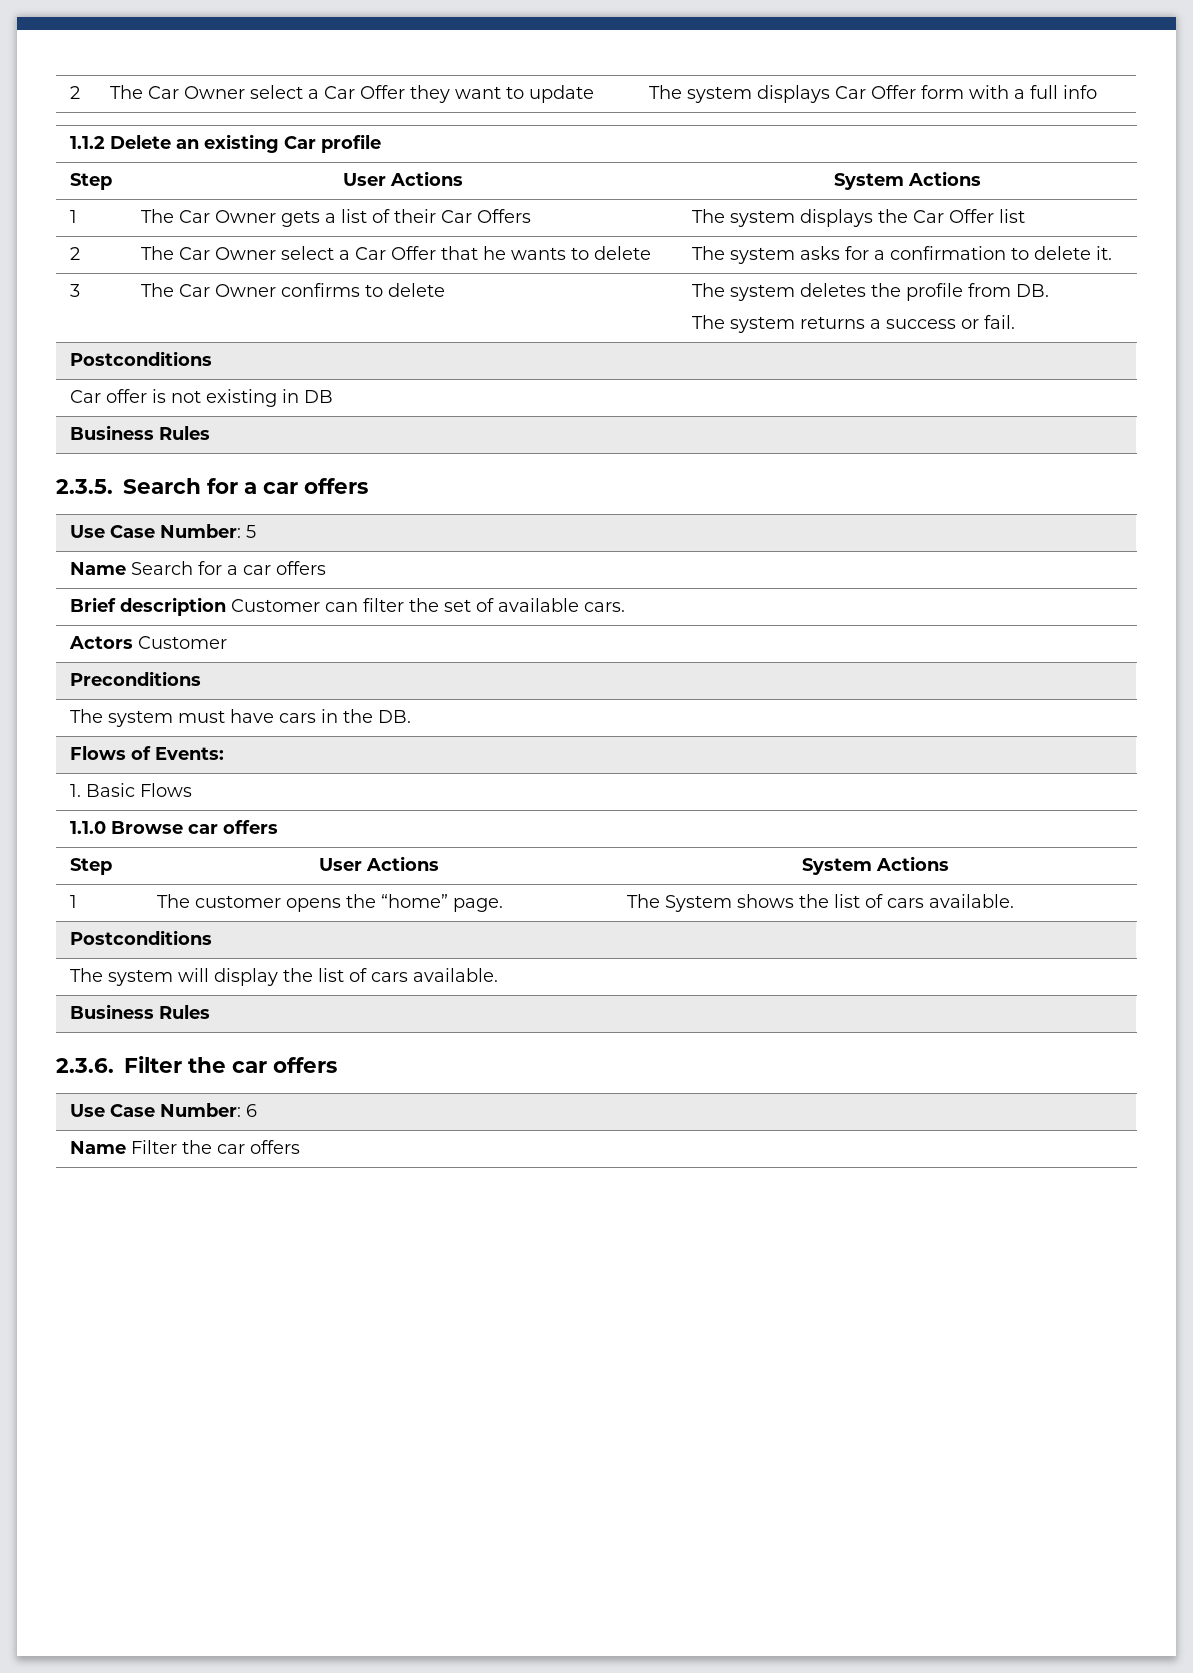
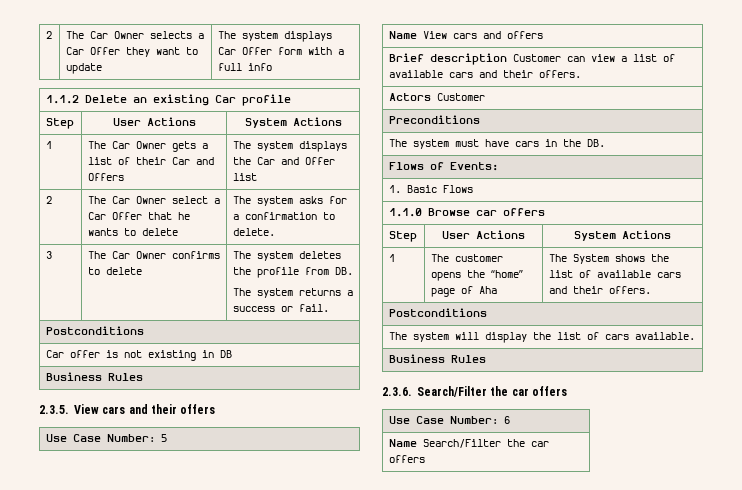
- 2 | The Car Owner select a Car Offer they want to update | The system displays Car Offer form with a full info
+ 2 | The Car Owner selects a Car Offer they want to update | The system displays Car Offer form with a full info
- 1 | The Car Owner gets a list of their Car Offers | The system displays the Car Offer list
+ 1 | The Car Owner gets a list of their Car and Offers | The system displays the Car and Offer list
- 2 | The Car Owner select a Car Offer that he wants to delete | The system asks for a confirmation to delete it.
+ 2 | The Car Owner select a Car Offer that he wants to delete | The system asks for a confirmation to delete.
- 2.3.5. Search for a car offers
+ 2.3.5. View cars and their offers
- Name Search for a car offers
+ Name View cars and offers
- Brief description Customer can filter the set of available cars.
+ Brief description Customer can view a list of available cars and their offers.
- 1 | The customer opens the “home” page. | The System shows the list of cars available.
+ 1 | The customer opens the “home” page of Aha | The System shows the list of available cars and their offers.
- 2.3.6. Filter the car offers
+ 2.3.6. Search/Filter the car offers
- Name Filter the car offers
+ Name Search/Filter the car offers

